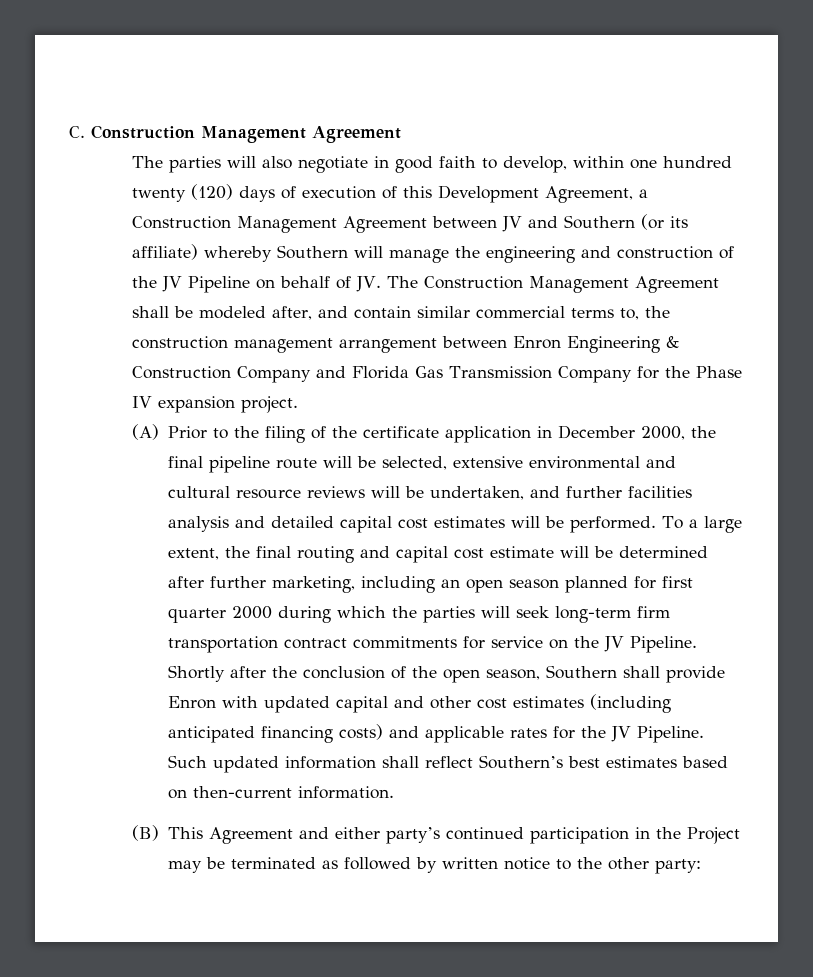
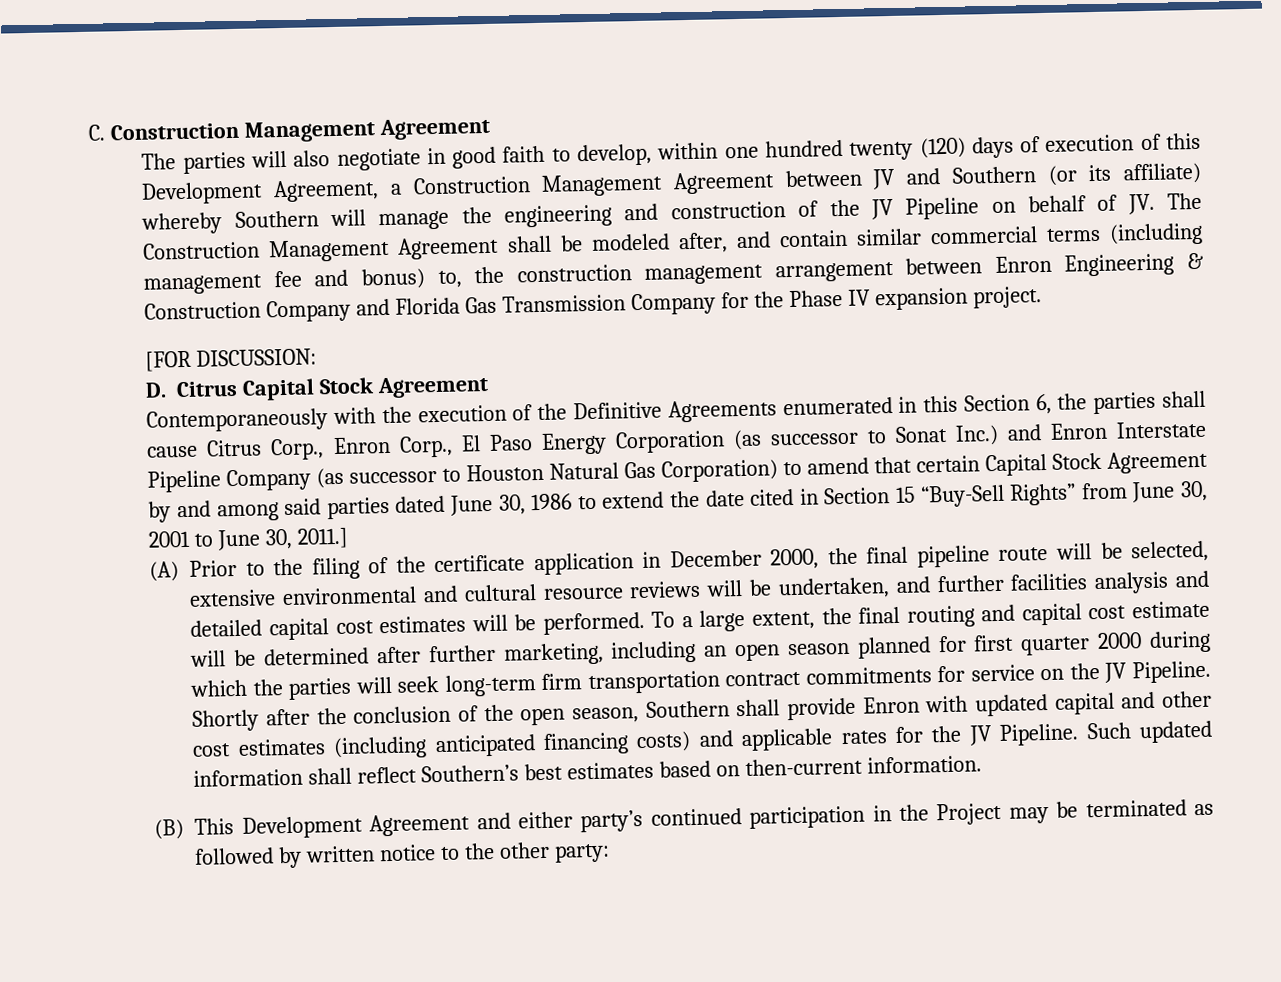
- The parties will also negotiate in good faith to develop, within one hundred twenty (120) days of execution of this Development Agreement, a Construction Management Agreement between JV and Southern (or its affiliate) whereby Southern will manage the engineering and construction of the JV Pipeline on behalf of JV. The Construction Management Agreement shall be modeled after, and contain similar commercial terms to, the construction management arrangement between Enron Engineering & Construction Company and Florida Gas Transmission Company for the Phase IV expansion project.
+ The parties will also negotiate in good faith to develop, within one hundred twenty (120) days of execution of this Development Agreement, a Construction Management Agreement between JV and Southern (or its affiliate) whereby Southern will manage the engineering and construction of the JV Pipeline on behalf of JV. The Construction Management Agreement shall be modeled after, and contain similar commercial terms (including management fee and bonus) to, the construction management arrangement between Enron Engineering & Construction Company and Florida Gas Transmission Company for the Phase IV expansion project.
+ [FOR DISCUSSION:
+ D. Citrus Capital Stock Agreement
+ Contemporaneously with the execution of the Definitive Agreements enumerated in this Section 6, the parties shall cause Citrus Corp., Enron Corp., El Paso Energy Corporation (as successor to Sonat Inc.) and Enron Interstate Pipeline Company (as successor to Houston Natural Gas Corporation) to amend that certain Capital Stock Agreement by and among said parties dated June 30, 1986 to extend the date cited in Section 15 “Buy-Sell Rights” from June 30, 2001 to June 30, 2011.]
- (B) This Agreement and either party’s continued participation in the Project may be terminated as followed by written notice to the other party:
+ (B) This Development Agreement and either party’s continued participation in the Project may be terminated as followed by written notice to the other party:

